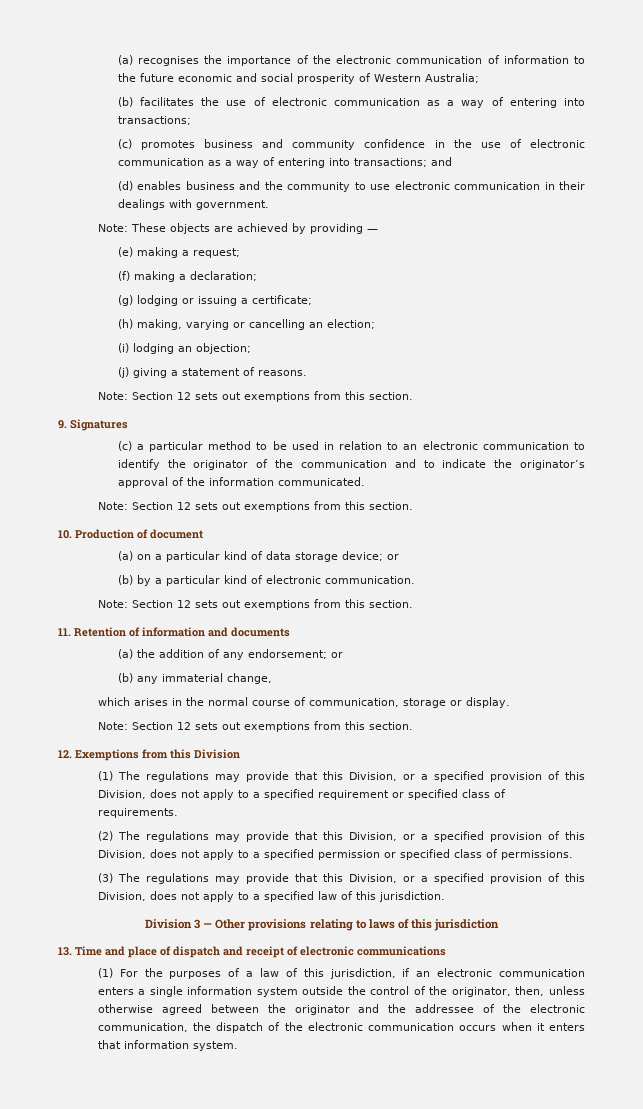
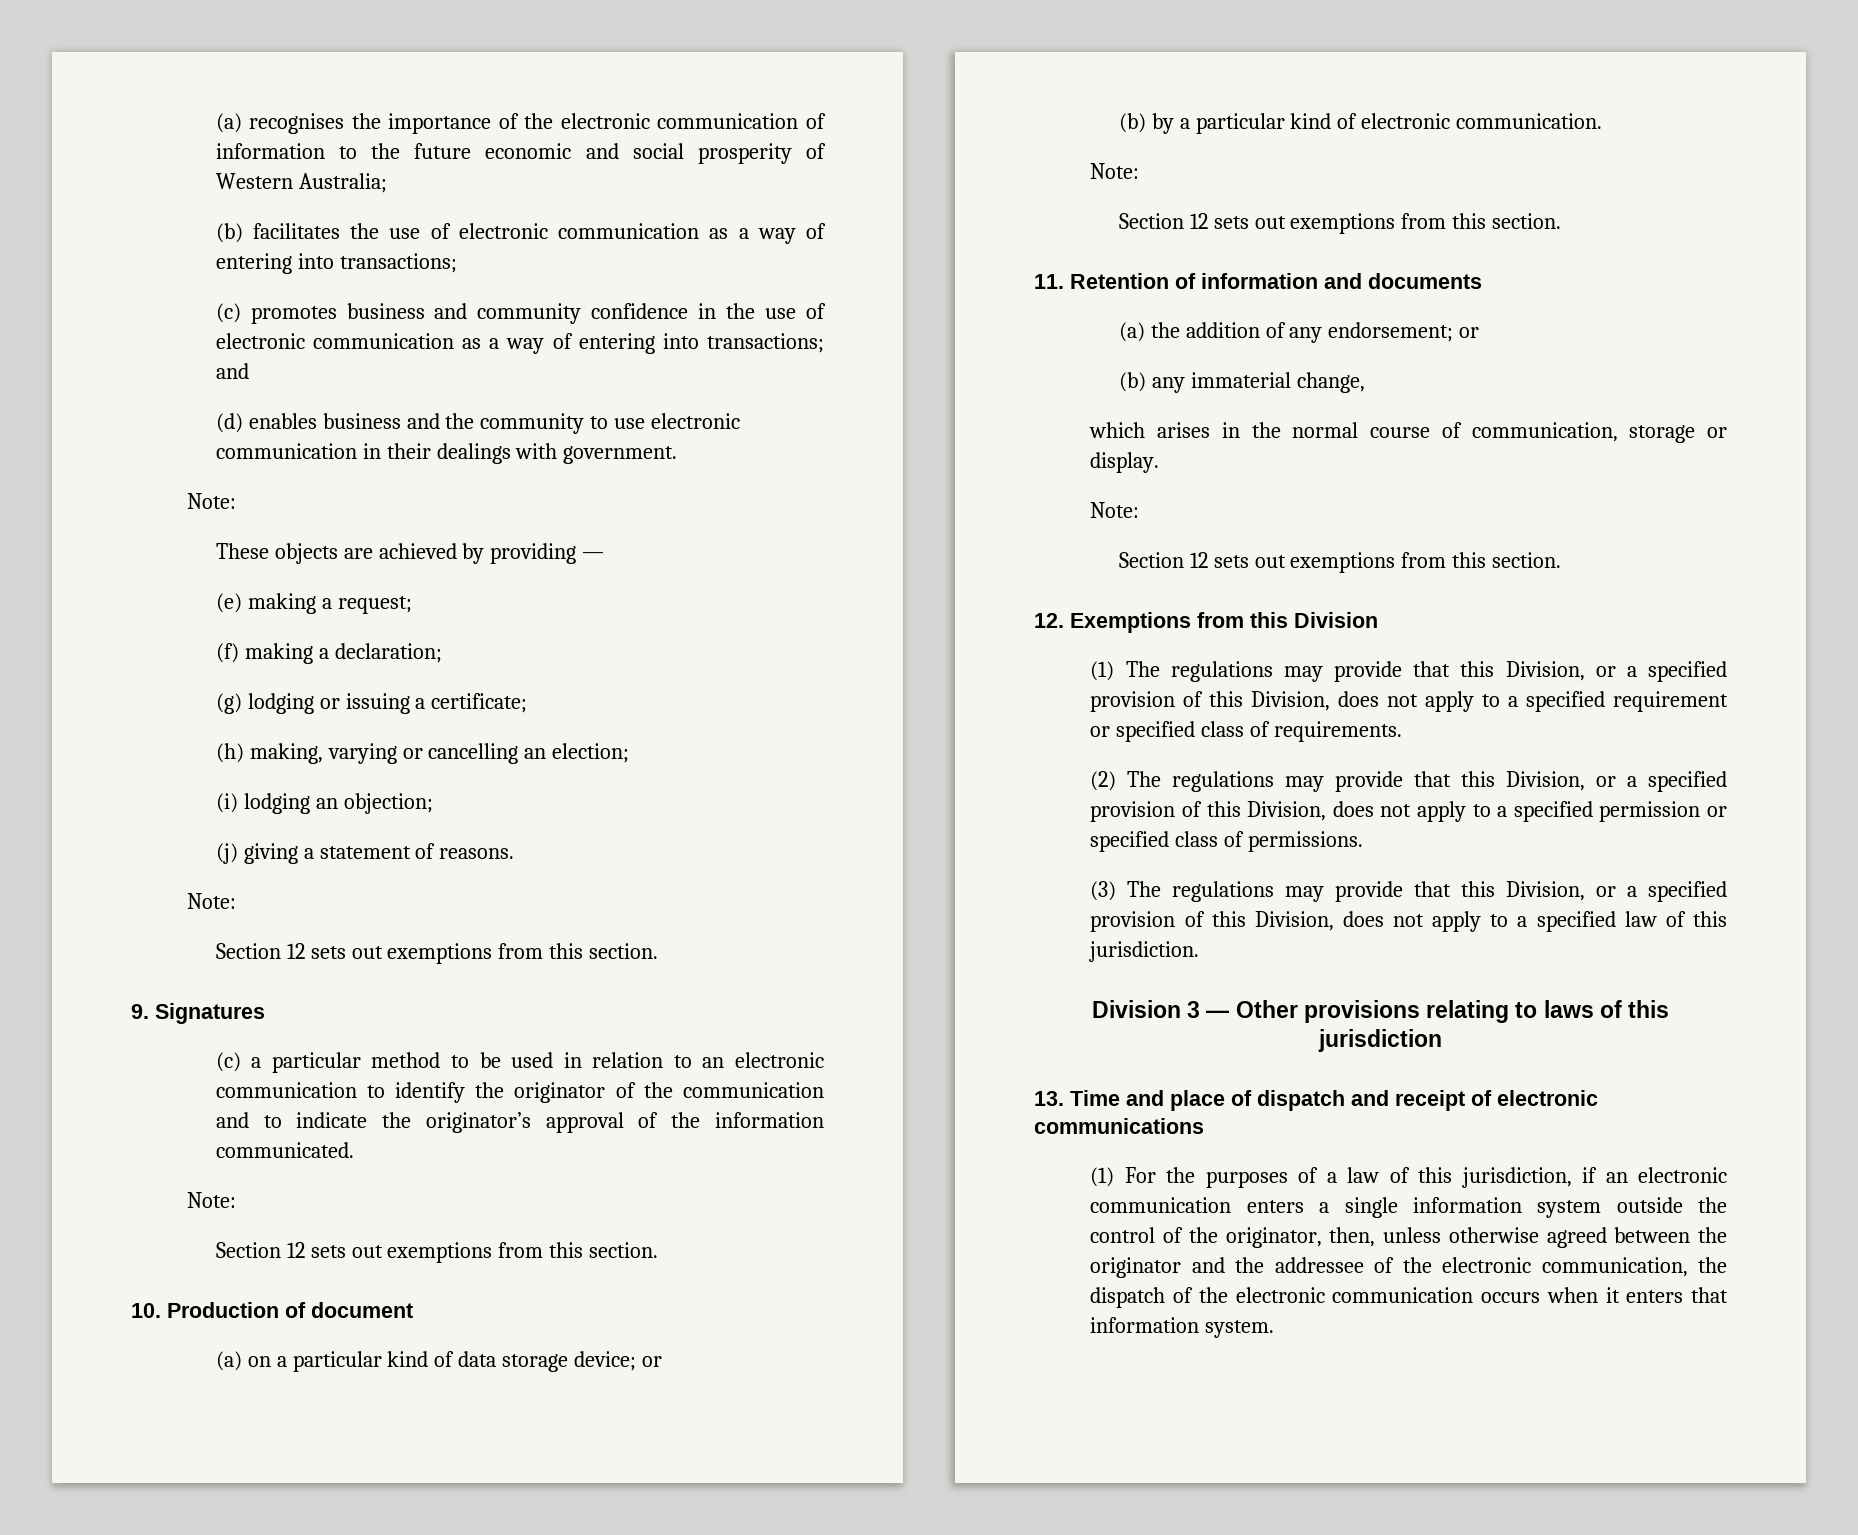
  (d) enables business and the community to use electronic communication in their dealings with government.
- Note: These objects are achieved by providing —
+ Note:
+ These objects are achieved by providing —
  (j) giving a statement of reasons.
- Note: Section 12 sets out exemptions from this section.
+ Note:
+ Section 12 sets out exemptions from this section.
  (c) a particular method to be used in relation to an electronic communication to identify the originator of the communication and to indicate the originator’s approval of the information communicated.
- Note: Section 12 sets out exemptions from this section.
+ Note:
+ Section 12 sets out exemptions from this section.
  (b) by a particular kind of electronic communication.
- Note: Section 12 sets out exemptions from this section.
+ Note:
+ Section 12 sets out exemptions from this section.
  which arises in the normal course of communication, storage or display.
- Note: Section 12 sets out exemptions from this section.
+ Note:
+ Section 12 sets out exemptions from this section.

